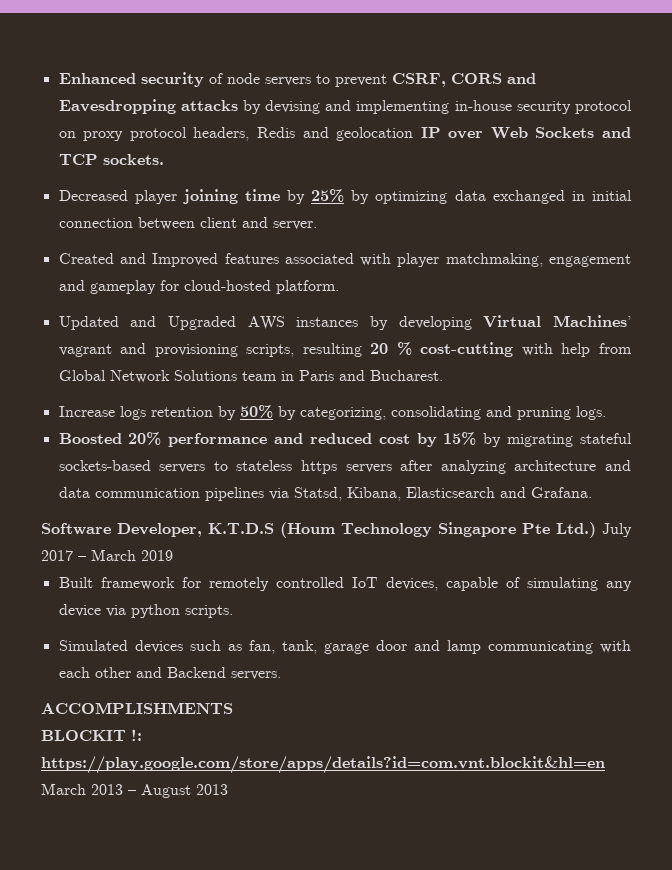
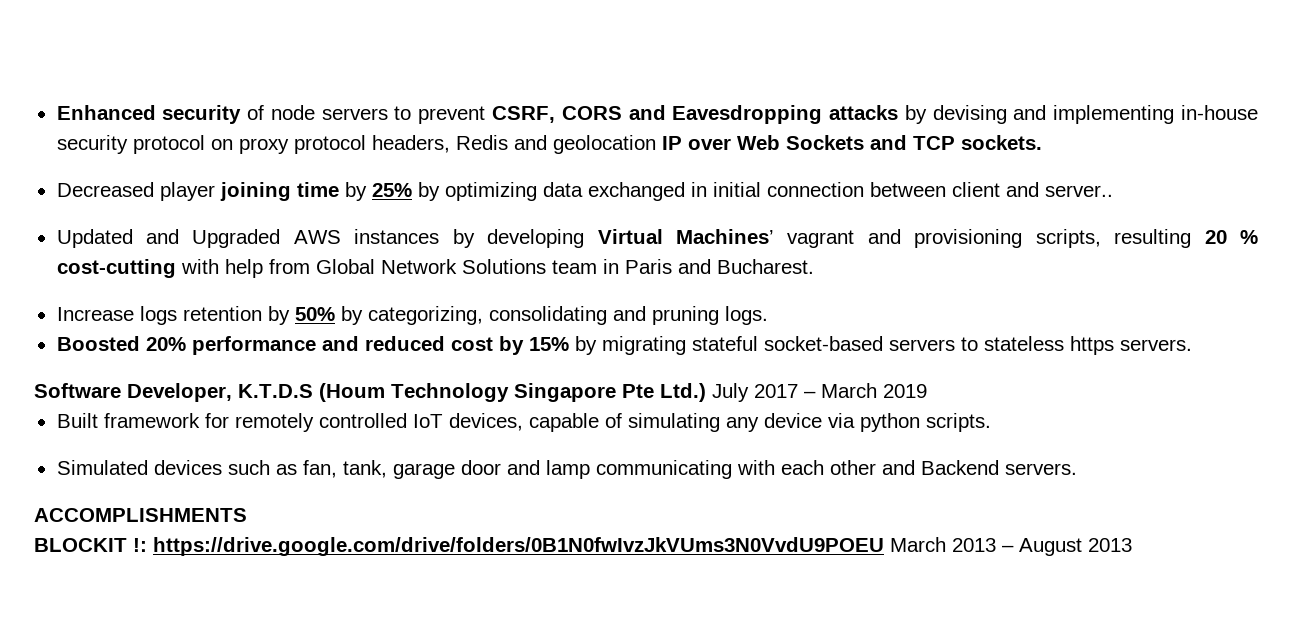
- Decreased player joining time by 25% by optimizing data exchanged in initial connection between client and server.
- Created and Improved features associated with player matchmaking, engagement and gameplay for cloud-hosted platform.
+ Decreased player joining time by 25% by optimizing data exchanged in initial connection between client and server..
- Boosted 20% performance and reduced cost by 15% by migrating stateful sockets-based servers to stateless https servers after analyzing architecture and data communication pipelines via Statsd, Kibana, Elasticsearch and Grafana.
+ Boosted 20% performance and reduced cost by 15% by migrating stateful socket-based servers to stateless https servers.
- BLOCKIT !: https://play.google.com/store/apps/details?id=com.vnt.blockit&hl=en March 2013 – August 2013
+ BLOCKIT !: https://drive.google.com/drive/folders/0B1N0fwIvzJkVUms3N0VvdU9POEU March 2013 – August 2013

